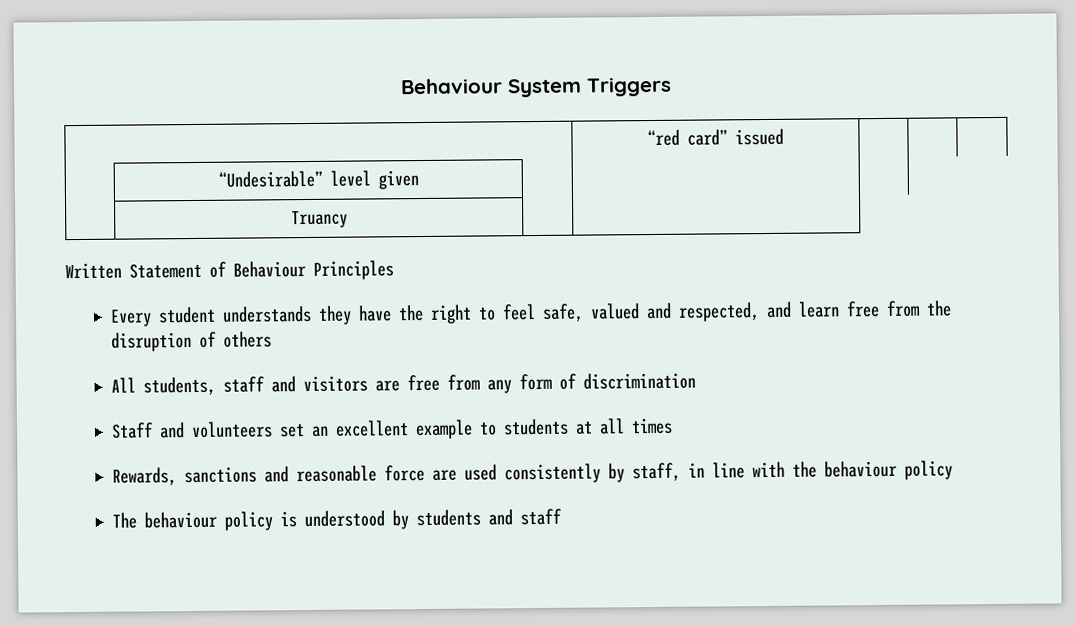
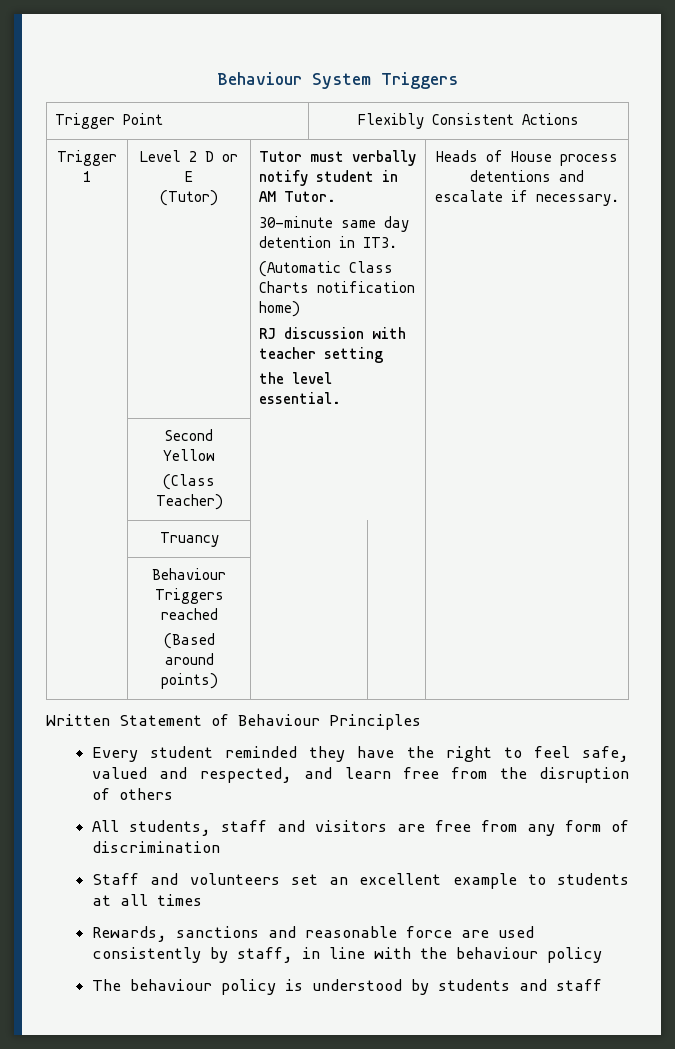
- | “red card” issued | | |
- | “Undesirable” level given | | |
- | Truancy | |
+ Trigger Point | Flexibly Consistent Actions
+ Trigger 1 | Level 2 D or E
+ (Tutor) | Tutor must verbally notify student in AM Tutor.
+ 30-minute same day detention in IT3.
+ (Automatic Class Charts notification home)
+ RJ discussion with teacher setting
+ the level essential. | Heads of House process detentions and escalate if necessary.
+ | Second Yellow
+ (Class Teacher) | |
+ | Truancy | | |
+ | Behaviour Triggers reached
+ (Based around points) | | |
- Every student understands they have the right to feel safe, valued and respected, and learn free from the disruption of others
+ Every student reminded they have the right to feel safe, valued and respected, and learn free from the disruption of others

